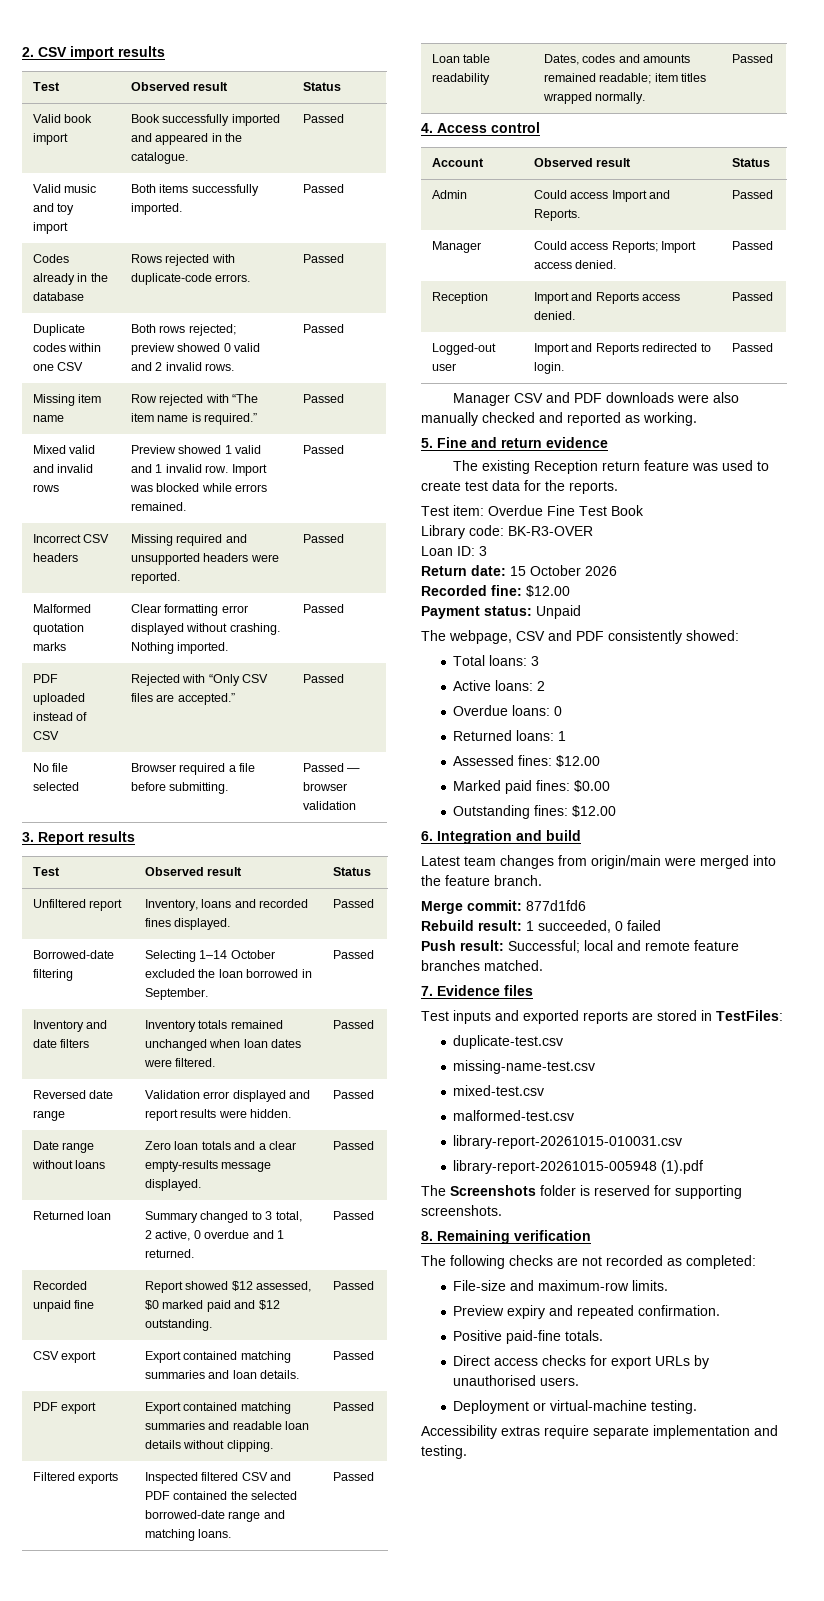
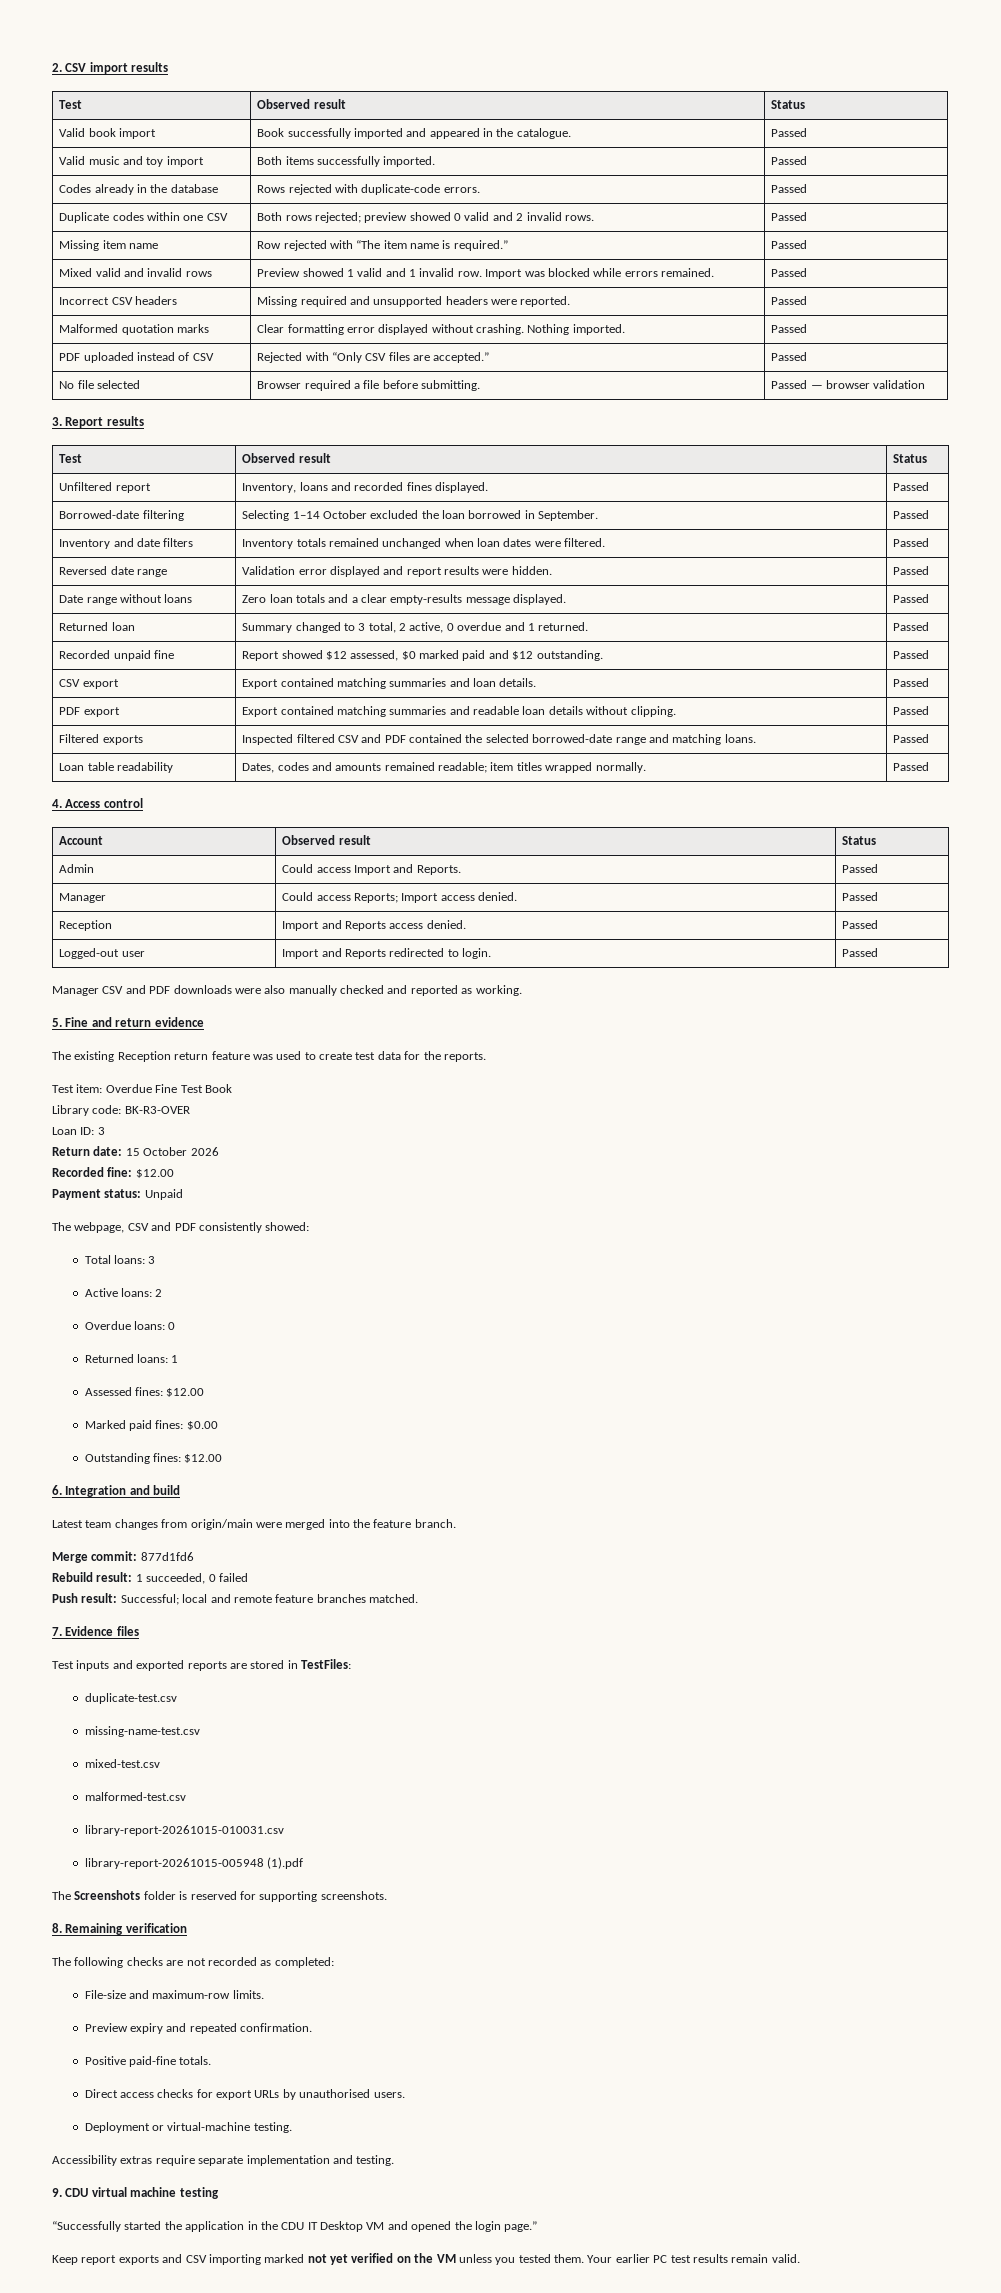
+ 9. CDU virtual machine testing
+ “Successfully started the application in the CDU IT Desktop VM and opened the login page.”
+ Keep report exports and CSV importing marked not yet verified on the VM unless you tested them. Your earlier PC test results remain valid.

